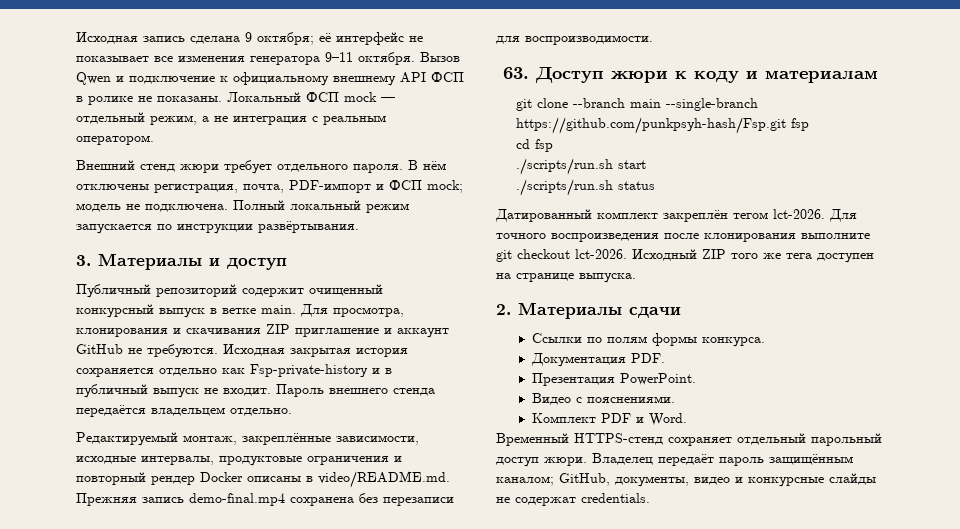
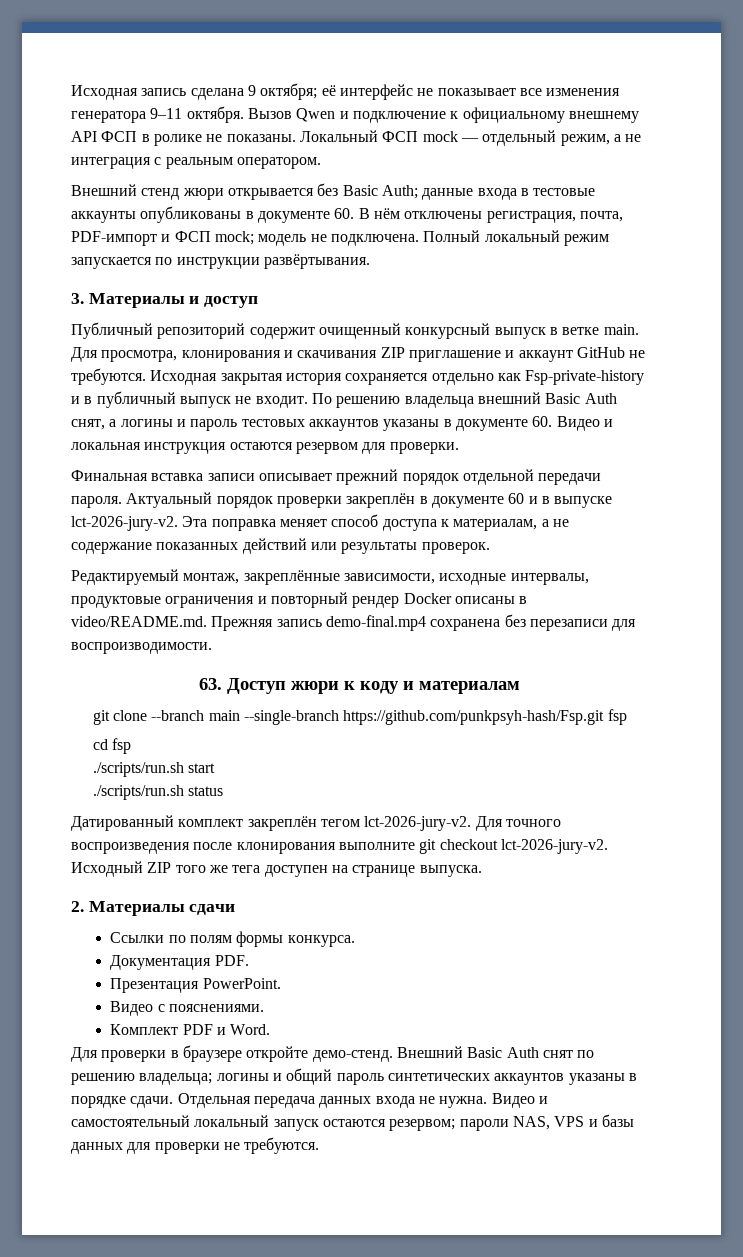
- Внешний стенд жюри требует отдельного пароля. В нём отключены регистрация, почта, PDF-импорт и ФСП mock; модель не подключена.
+ Внешний стенд жюри открывается без Basic Auth; данные входа в тестовые аккаунты опубликованы в документе 60. В нём отключены регистрация, почта, PDF-импорт и ФСП mock; модель не подключена.
- Пароль внешнего стенда передаётся владельцем отдельно.
+ По решению владельца внешний Basic Auth снят, а логины и пароль тестовых аккаунтов указаны в документе 60. Видео и локальная инструкция остаются резервом для проверки.
+ Финальная вставка записи описывает прежний порядок отдельной передачи пароля. Актуальный порядок проверки закреплён в документе 60 и в выпуске lct-2026-jury-v2. Эта поправка меняет способ доступа к материалам, а не содержание показанных действий или результаты проверок.
- Датированный комплект закреплён тегом lct-2026.
+ Датированный комплект закреплён тегом lct-2026-jury-v2.
- Для точного воспроизведения после клонирования выполните git checkout lct-2026.
+ Для точного воспроизведения после клонирования выполните git checkout lct-2026-jury-v2.
- Временный HTTPS-стенд сохраняет отдельный парольный доступ жюри. Владелец передаёт пароль защищённым каналом; GitHub, документы, видео и конкурсные слайды не содержат credentials.
+ Для проверки в браузере откройте демо-стенд. Внешний Basic Auth снят по решению владельца; логины и общий пароль синтетических аккаунтов указаны в порядке сдачи. Отдельная передача данных входа не нужна. Видео и самостоятельный локальный запуск остаются резервом; пароли NAS, VPS и базы данных для проверки не требуются.

